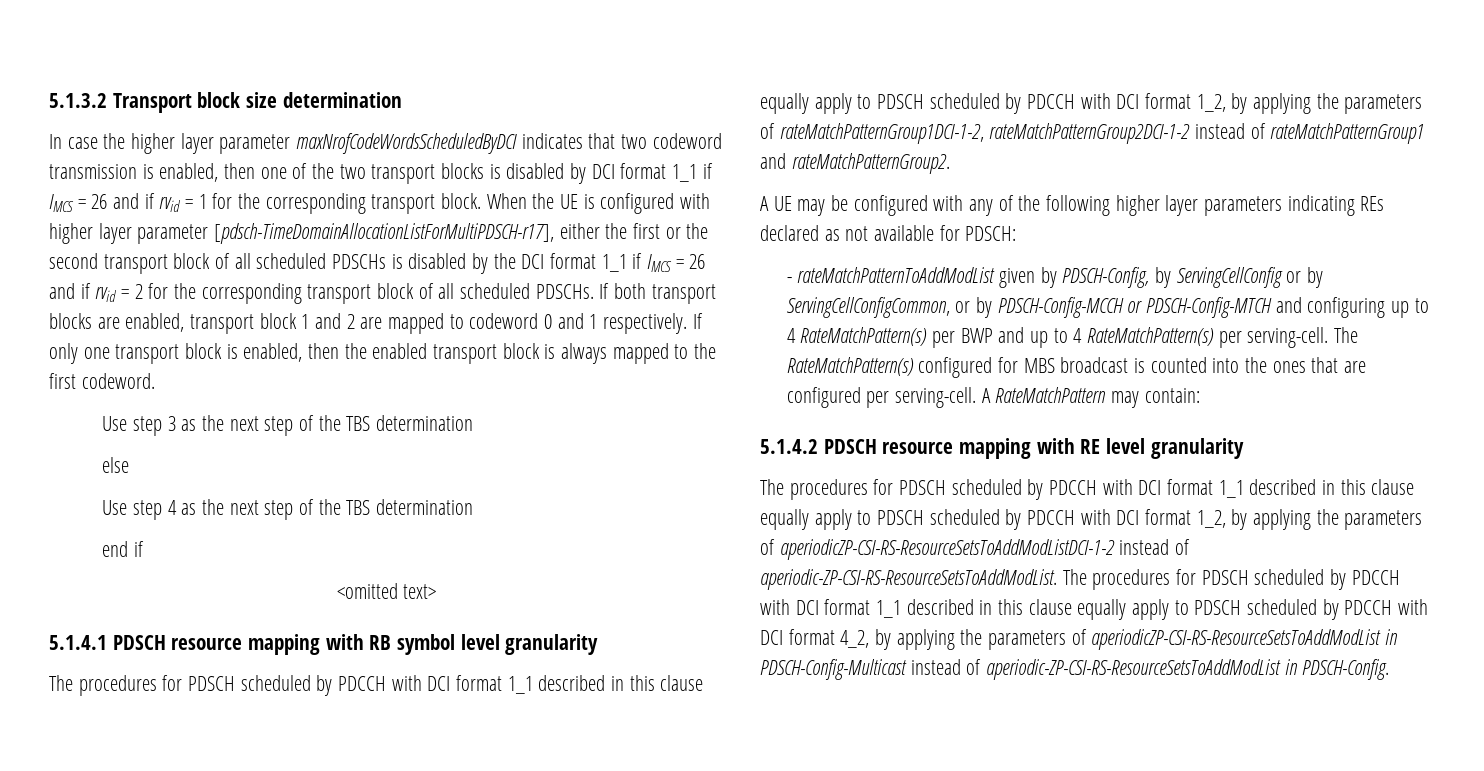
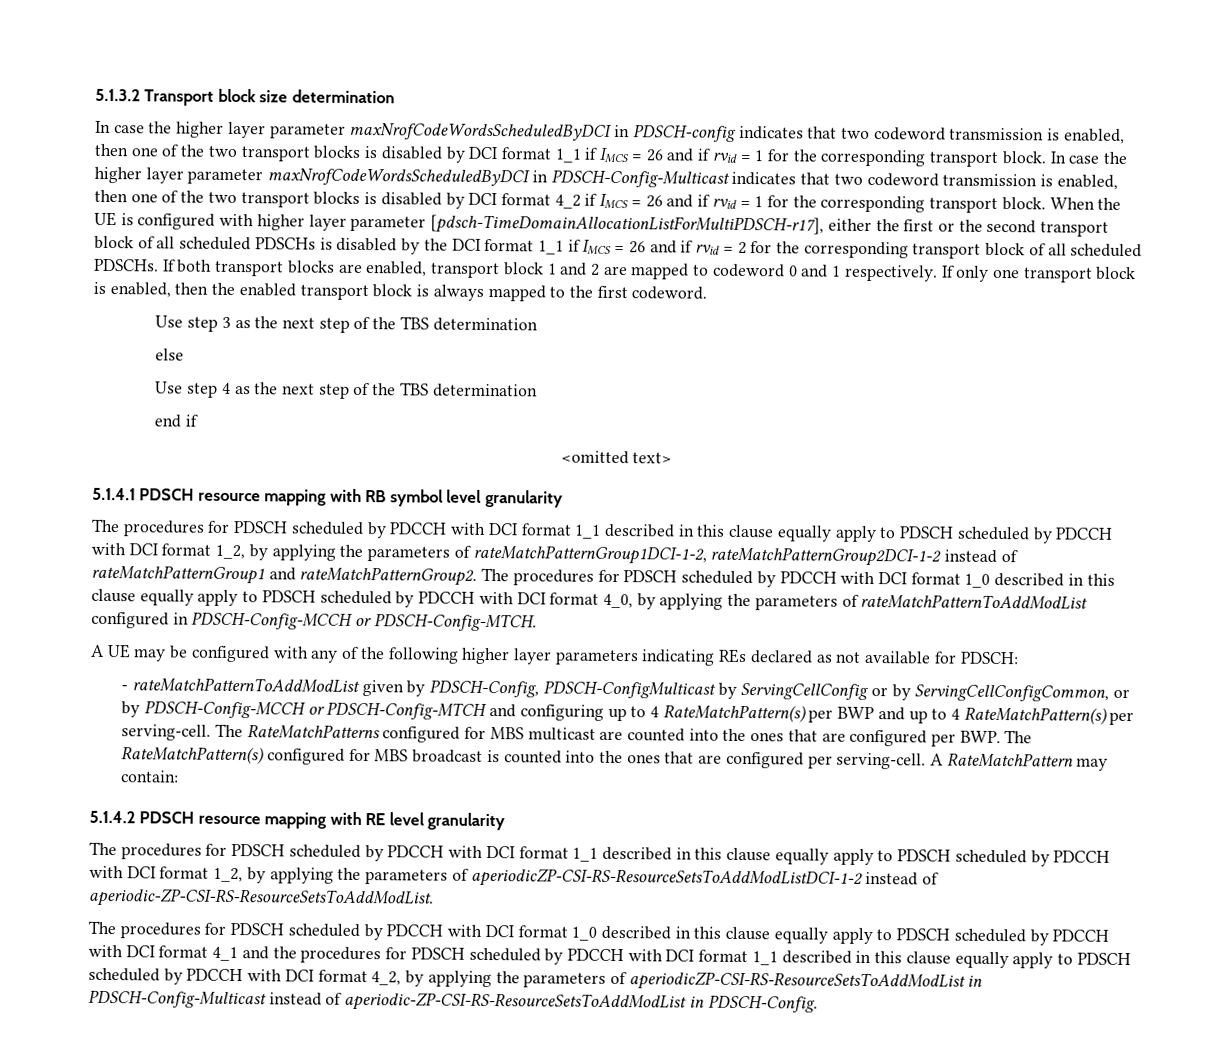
- In case the higher layer parameter maxNrofCodeWordsScheduledByDCI indicates that two codeword transmission is enabled, then one of the two transport blocks is disabled by DCI format 1_1 if IMCS = 26 and if rvid = 1 for the corresponding transport block.
+ In case the higher layer parameter maxNrofCodeWordsScheduledByDCI in PDSCH-config indicates that two codeword transmission is enabled, then one of the two transport blocks is disabled by DCI format 1_1 if IMCS = 26 and if rvid = 1 for the corresponding transport block.
+ In case the higher layer parameter maxNrofCodeWordsScheduledByDCI in PDSCH-Config-Multicast indicates that two codeword transmission is enabled, then one of the two transport blocks is disabled by DCI format 4_2 if IMCS = 26 and if rvid = 1 for the corresponding transport block.
+ The procedures for PDSCH scheduled by PDCCH with DCI format 1_0 described in this clause equally apply to PDSCH scheduled by PDCCH with DCI format 4_0, by applying the parameters of rateMatchPatternToAddModList configured in PDSCH-Config-MCCH or PDSCH-Config-MTCH.
- - rateMatchPatternToAddModList given by PDSCH-Config, by ServingCellConfig or by ServingCellConfigCommon, or by PDSCH-Config-MCCH or PDSCH-Config-MTCH and configuring up to 4 RateMatchPattern(s) per BWP and up to 4 RateMatchPattern(s) per serving-cell.
+ - rateMatchPatternToAddModList given by PDSCH-Config, PDSCH-ConfigMulticast by ServingCellConfig or by ServingCellConfigCommon, or by PDSCH-Config-MCCH or PDSCH-Config-MTCH and configuring up to 4 RateMatchPattern(s) per BWP and up to 4 RateMatchPattern(s) per serving-cell.
- The RateMatchPattern(s) configured for MBS broadcast is counted into the ones that are configured per serving-cell.
+ The RateMatchPatterns configured for MBS multicast are counted into the ones that are configured per BWP. The RateMatchPattern(s) configured for MBS broadcast is counted into the ones that are configured per serving-cell.
- The procedures for PDSCH scheduled by PDCCH with DCI format 1_1 described in this clause equally apply to PDSCH scheduled by PDCCH with DCI format 1_2, by applying the parameters of aperiodicZP-CSI-RS-ResourceSetsToAddModListDCI-1-2 instead of aperiodic-ZP-CSI-RS-ResourceSetsToAddModList. The procedures for PDSCH scheduled by PDCCH with DCI format 1_1 described in this clause equally apply to PDSCH scheduled by PDCCH with DCI format 4_2, by applying the parameters of aperiodicZP-CSI-RS-ResourceSetsToAddModList in PDSCH-Config-Multicast instead of aperiodic-ZP-CSI-RS-ResourceSetsToAddModList in PDSCH-Config.
+ The procedures for PDSCH scheduled by PDCCH with DCI format 1_1 described in this clause equally apply to PDSCH scheduled by PDCCH with DCI format 1_2, by applying the parameters of aperiodicZP-CSI-RS-ResourceSetsToAddModListDCI-1-2 instead of aperiodic-ZP-CSI-RS-ResourceSetsToAddModList.
+ The procedures for PDSCH scheduled by PDCCH with DCI format 1_0 described in this clause equally apply to PDSCH scheduled by PDCCH with DCI format 4_1 and the procedures for PDSCH scheduled by PDCCH with DCI format 1_1 described in this clause equally apply to PDSCH scheduled by PDCCH with DCI format 4_2, by applying the parameters of aperiodicZP-CSI-RS-ResourceSetsToAddModList in PDSCH-Config-Multicast instead of aperiodic-ZP-CSI-RS-ResourceSetsToAddModList in PDSCH-Config.

